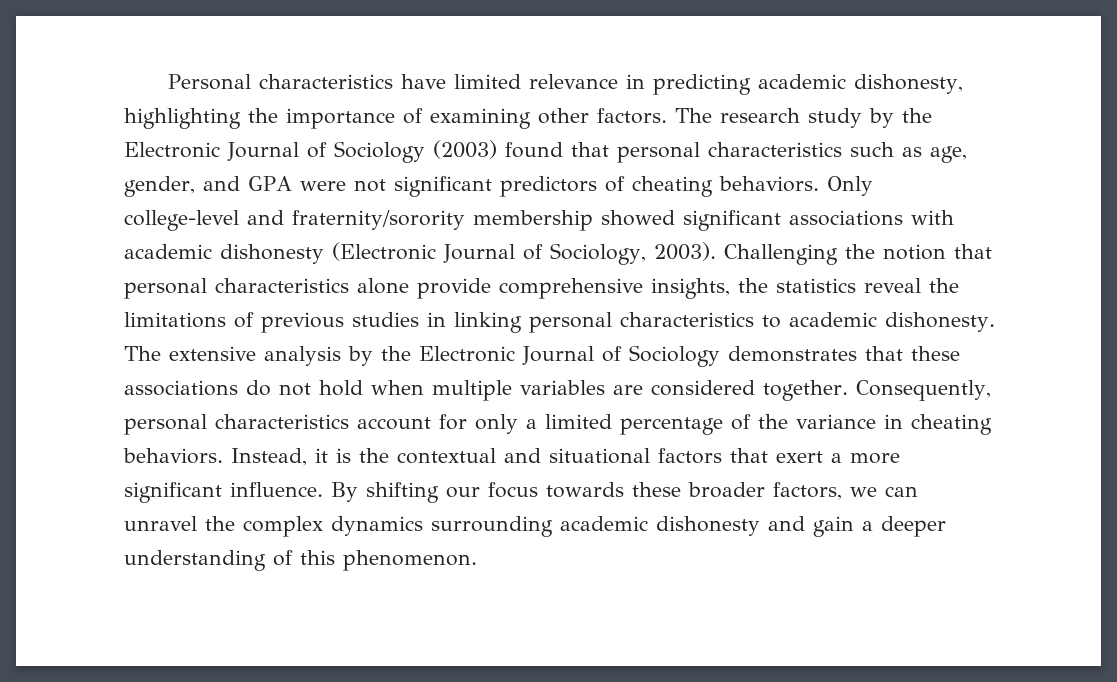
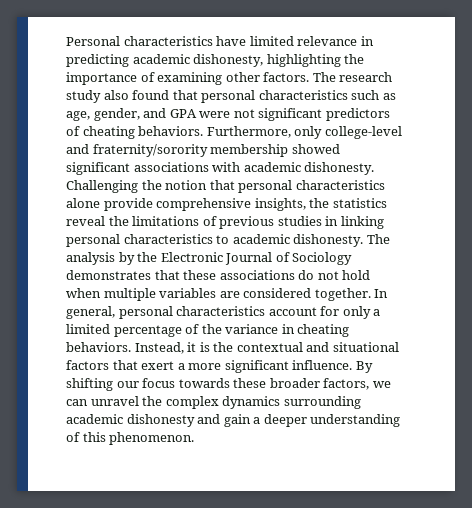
- The research study by the Electronic Journal of Sociology (2003) found that personal characteristics such as age, gender, and GPA were not significant predictors of cheating behaviors.
+ The research study also found that personal characteristics such as age, gender, and GPA were not significant predictors of cheating behaviors.
- Only college-level and fraternity/sorority membership showed significant associations with academic dishonesty (Electronic Journal of Sociology, 2003).
+ Furthermore, only college-level and fraternity/sorority membership showed significant associations with academic dishonesty.
- The extensive analysis by the Electronic Journal of Sociology demonstrates that these associations do not hold when multiple variables are considered together.
+ The analysis by the Electronic Journal of Sociology demonstrates that these associations do not hold when multiple variables are considered together.
- Consequently, personal characteristics account for only a limited percentage of the variance in cheating behaviors.
+ In general, personal characteristics account for only a limited percentage of the variance in cheating behaviors.

